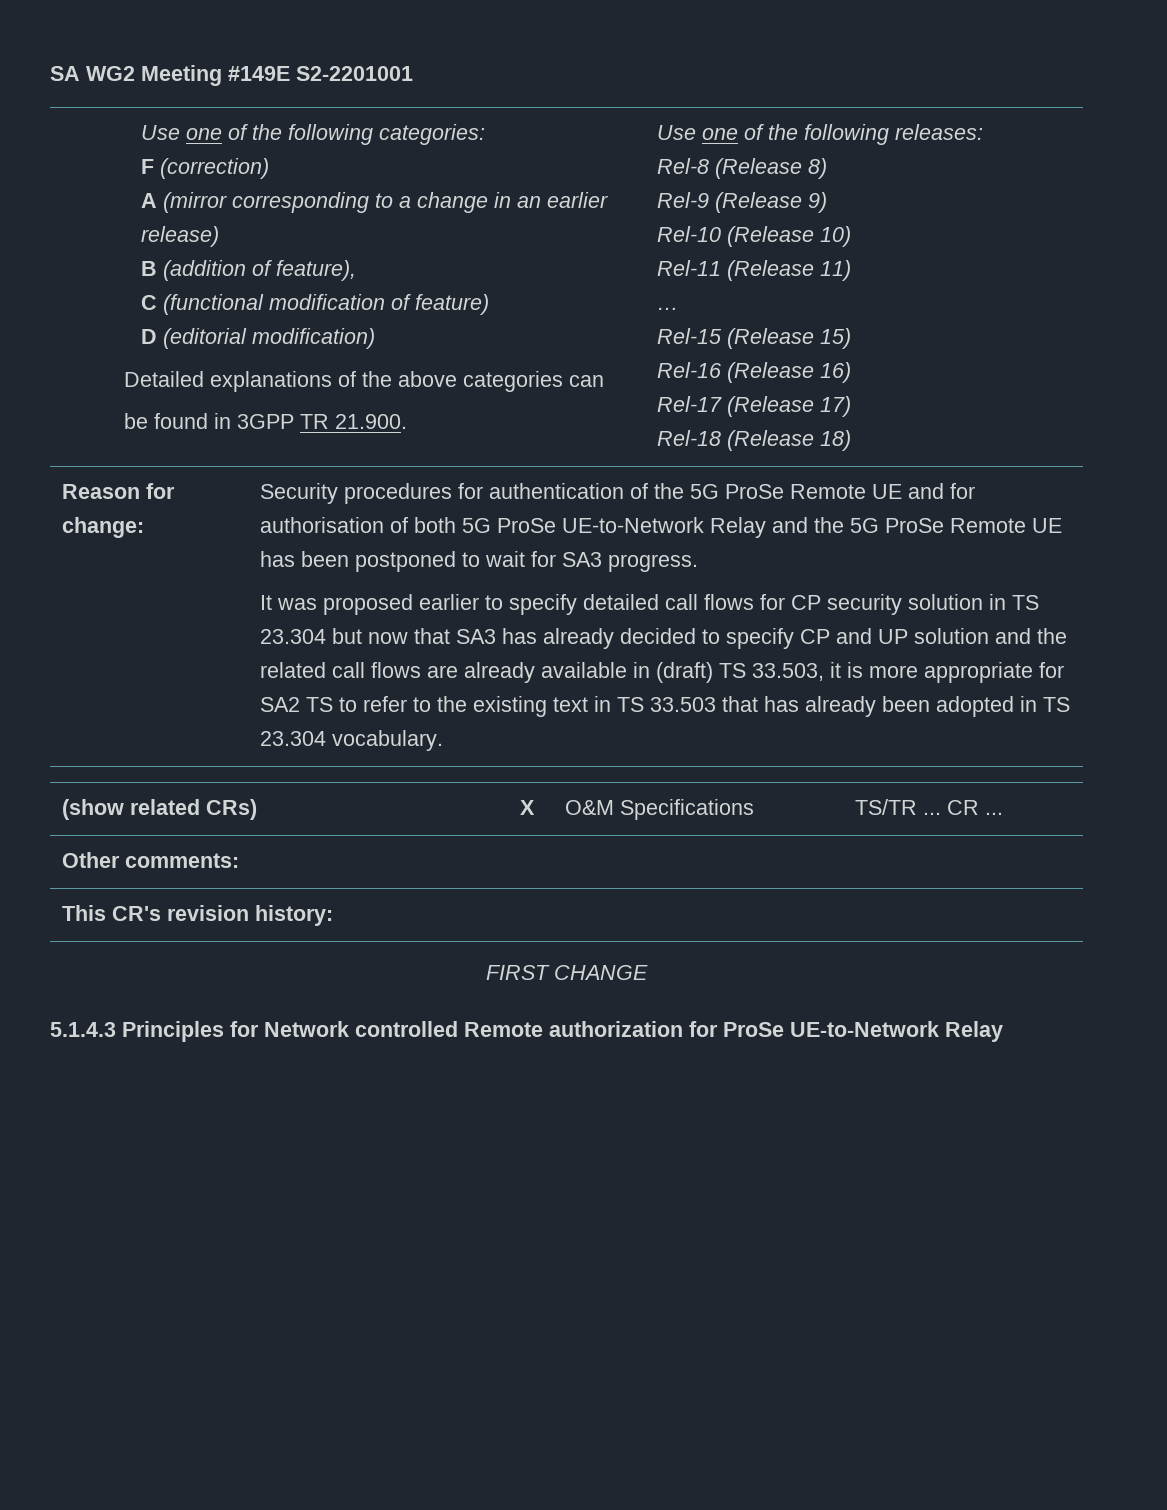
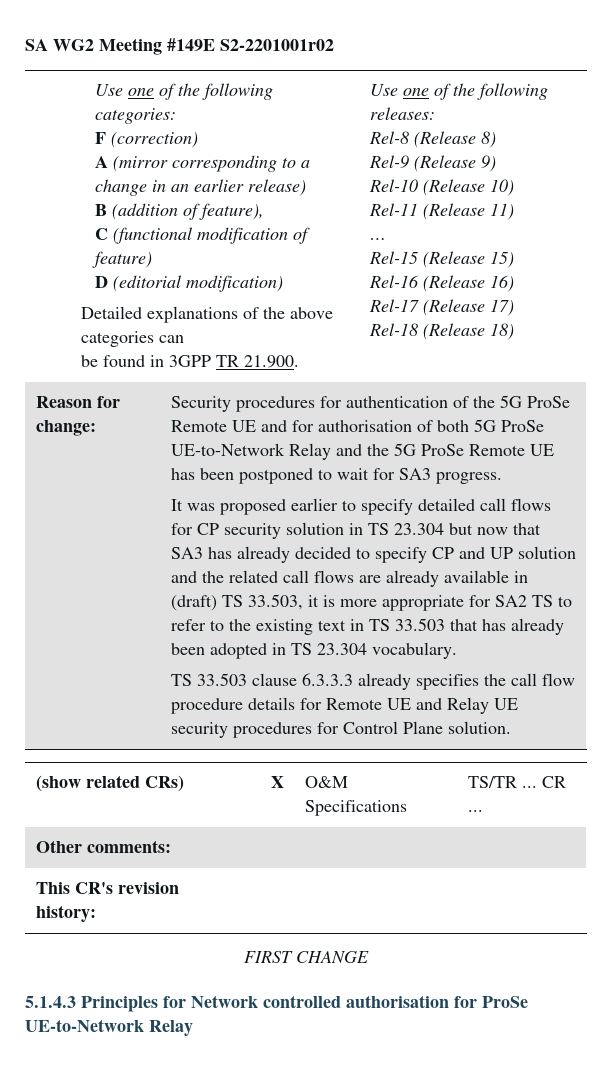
- SA WG2 Meeting #149E S2-2201001
+ SA WG2 Meeting #149E S2-2201001r02
+ TS 33.503 clause 6.3.3.3 already specifies the call flow procedure details for Remote UE and Relay UE security procedures for Control Plane solution.
- 5.1.4.3 Principles for Network controlled Remote authorization for ProSe UE-to-Network Relay
+ 5.1.4.3 Principles for Network controlled authorisation for ProSe UE-to-Network Relay

